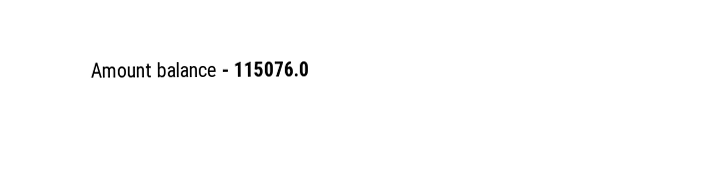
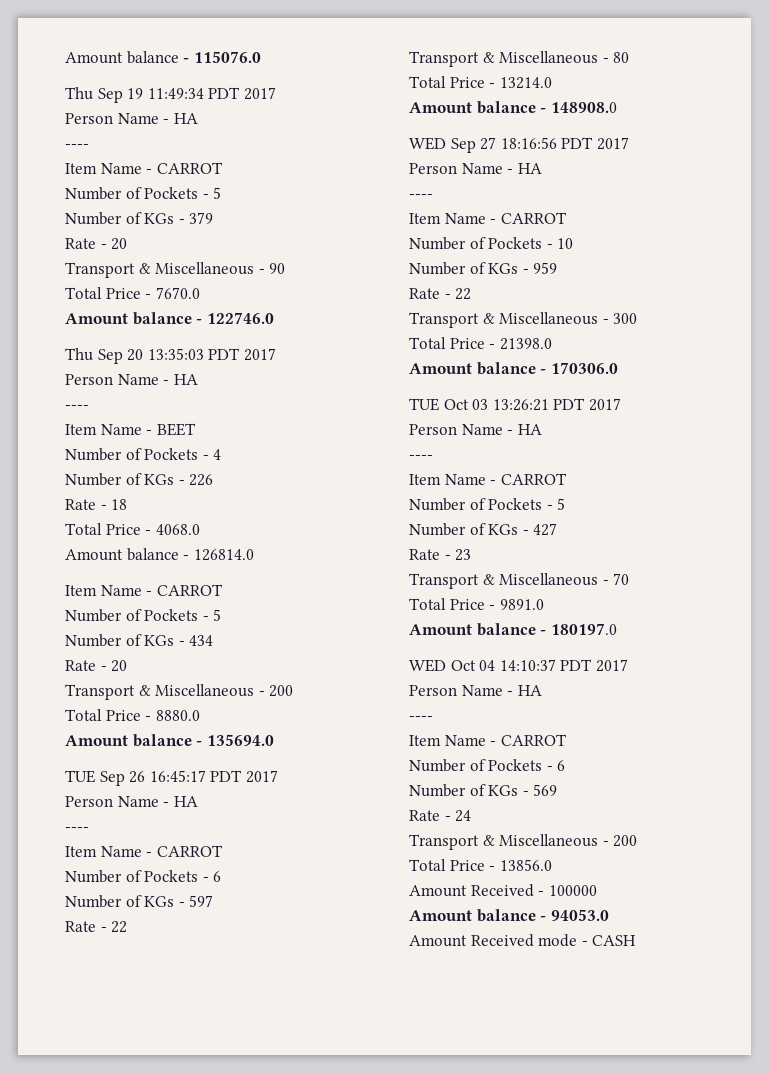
+ Thu Sep 19 11:49:34 PDT 2017
+ Person Name - HA
+ ----
+ Item Name - CARROT
+ Number of Pockets - 5
+ Number of KGs - 379
+ Rate - 20
+ Transport & Miscellaneous - 90
+ Total Price - 7670.0
+ Amount balance - 122746.0
+ Thu Sep 20 13:35:03 PDT 2017
+ Person Name - HA
+ ----
+ Item Name - BEET
+ Number of Pockets - 4
+ Number of KGs - 226
+ Rate - 18
+ Total Price - 4068.0
+ Amount balance - 126814.0
+ Item Name - CARROT
+ Number of Pockets - 5
+ Number of KGs - 434
+ Rate - 20
+ Transport & Miscellaneous - 200
+ Total Price - 8880.0
+ Amount balance - 135694.0
+ TUE Sep 26 16:45:17 PDT 2017
+ Person Name - HA
+ ----
+ Item Name - CARROT
+ Number of Pockets - 6
+ Number of KGs - 597
+ Rate - 22
+ Transport & Miscellaneous - 80
+ Total Price - 13214.0
+ Amount balance - 148908.0
+ WED Sep 27 18:16:56 PDT 2017
+ Person Name - HA
+ ----
+ Item Name - CARROT
+ Number of Pockets - 10
+ Number of KGs - 959
+ Rate - 22
+ Transport & Miscellaneous - 300
+ Total Price - 21398.0
+ Amount balance - 170306.0
+ TUE Oct 03 13:26:21 PDT 2017
+ Person Name - HA
+ ----
+ Item Name - CARROT
+ Number of Pockets - 5
+ Number of KGs - 427
+ Rate - 23
+ Transport & Miscellaneous - 70
+ Total Price - 9891.0
+ Amount balance - 180197.0
+ WED Oct 04 14:10:37 PDT 2017
+ Person Name - HA
+ ----
+ Item Name - CARROT
+ Number of Pockets - 6
+ Number of KGs - 569
+ Rate - 24
+ Transport & Miscellaneous - 200
+ Total Price - 13856.0
+ Amount Received - 100000
+ Amount balance - 94053.0
+ Amount Received mode - CASH

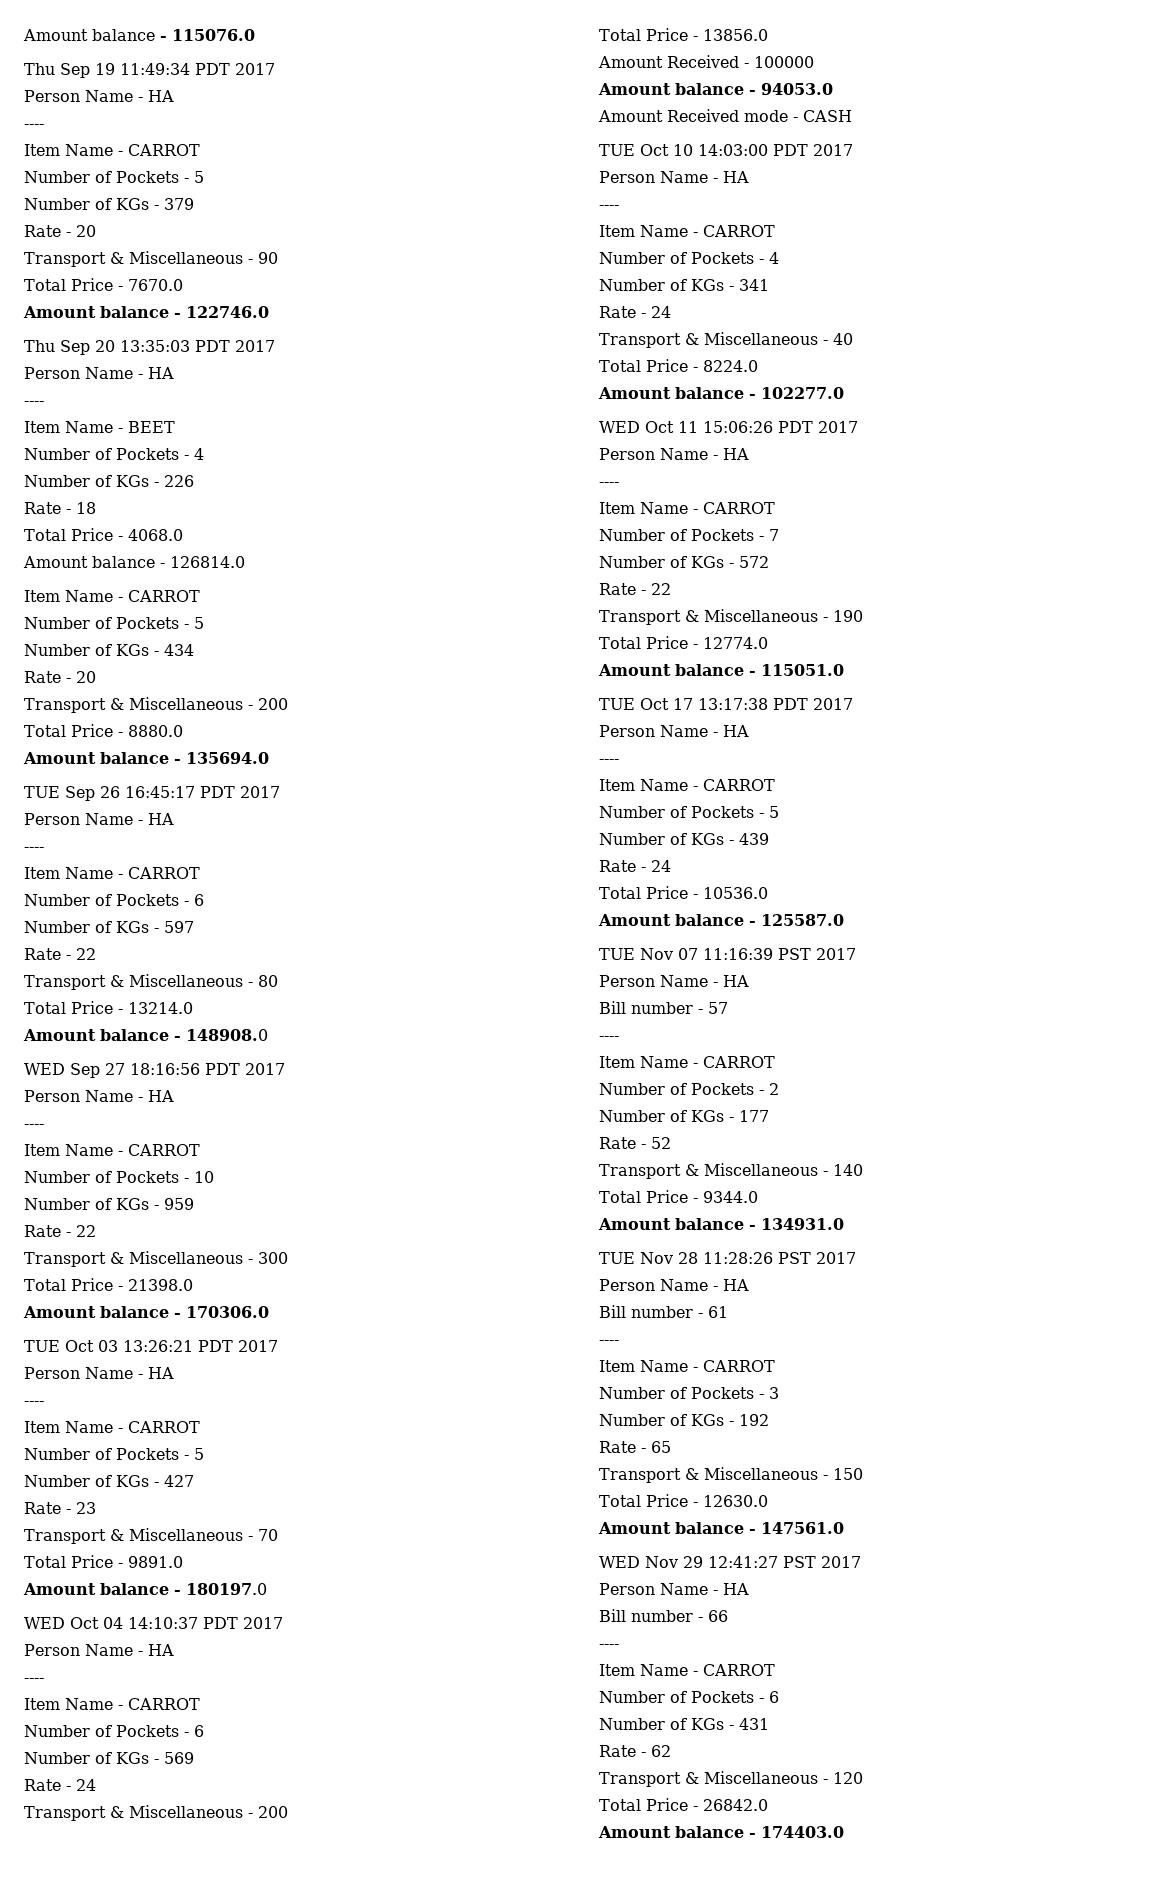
+ TUE Oct 10 14:03:00 PDT 2017
+ Person Name - HA
+ ----
+ Item Name - CARROT
+ Number of Pockets - 4
+ Number of KGs - 341
+ Rate - 24
+ Transport & Miscellaneous - 40
+ Total Price - 8224.0
+ Amount balance - 102277.0
+ WED Oct 11 15:06:26 PDT 2017
+ Person Name - HA
+ ----
+ Item Name - CARROT
+ Number of Pockets - 7
+ Number of KGs - 572
+ Rate - 22
+ Transport & Miscellaneous - 190
+ Total Price - 12774.0
+ Amount balance - 115051.0
+ TUE Oct 17 13:17:38 PDT 2017
+ Person Name - HA
+ ----
+ Item Name - CARROT
+ Number of Pockets - 5
+ Number of KGs - 439
+ Rate - 24
+ Total Price - 10536.0
+ Amount balance - 125587.0
+ TUE Nov 07 11:16:39 PST 2017
+ Person Name - HA
+ Bill number - 57
+ ----
+ Item Name - CARROT
+ Number of Pockets - 2
+ Number of KGs - 177
+ Rate - 52
+ Transport & Miscellaneous - 140
+ Total Price - 9344.0
+ Amount balance - 134931.0
+ TUE Nov 28 11:28:26 PST 2017
+ Person Name - HA
+ Bill number - 61
+ ----
+ Item Name - CARROT
+ Number of Pockets - 3
+ Number of KGs - 192
+ Rate - 65
+ Transport & Miscellaneous - 150
+ Total Price - 12630.0
+ Amount balance - 147561.0
+ WED Nov 29 12:41:27 PST 2017
+ Person Name - HA
+ Bill number - 66
+ ----
+ Item Name - CARROT
+ Number of Pockets - 6
+ Number of KGs - 431
+ Rate - 62
+ Transport & Miscellaneous - 120
+ Total Price - 26842.0
+ Amount balance - 174403.0

